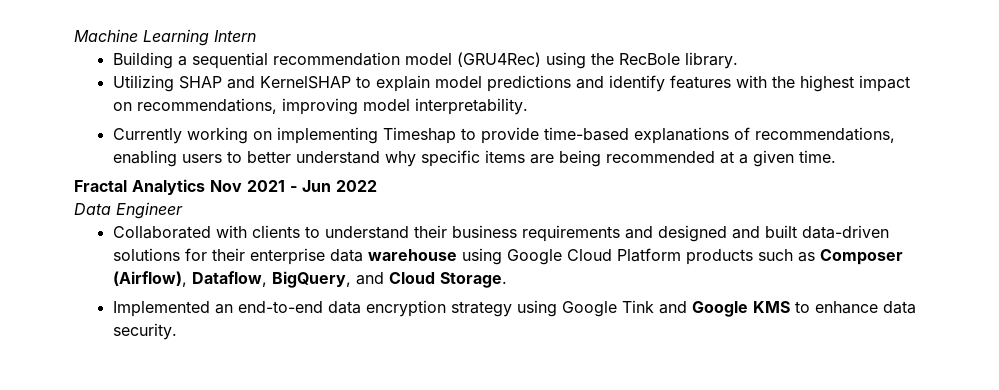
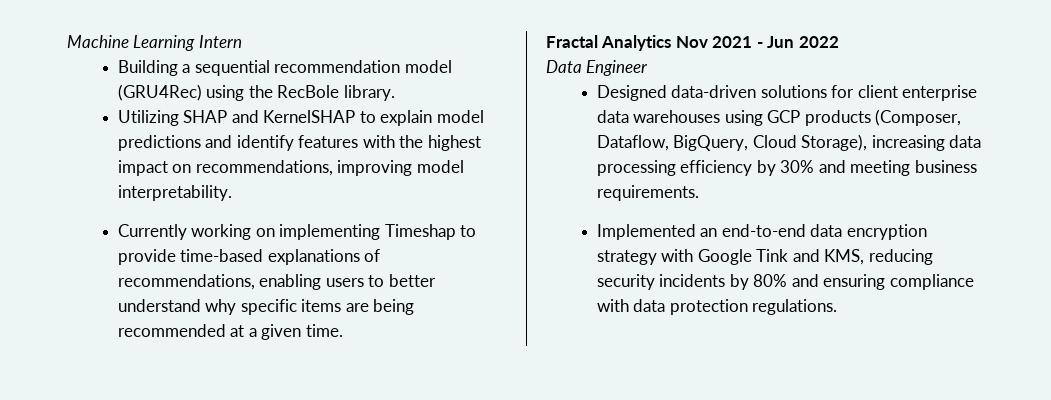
- Collaborated with clients to understand their business requirements and designed and built data-driven solutions for their enterprise data warehouse using Google Cloud Platform products such as Composer (Airflow), Dataflow, BigQuery, and Cloud Storage.
+ Designed data-driven solutions for client enterprise data warehouses using GCP products (Composer, Dataflow, BigQuery, Cloud Storage), increasing data processing efficiency by 30% and meeting business requirements.
- Implemented an end-to-end data encryption strategy using Google Tink and Google KMS to enhance data security.
+ Implemented an end-to-end data encryption strategy with Google Tink and KMS, reducing security incidents by 80% and ensuring compliance with data protection regulations.

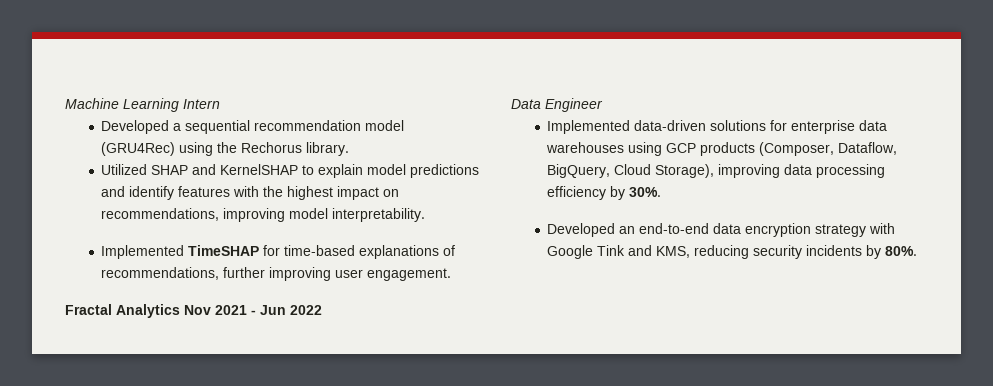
- Building a sequential recommendation model (GRU4Rec) using the RecBole library.
+ Developed a sequential recommendation model (GRU4Rec) using the Rechorus library.
- Utilizing SHAP and KernelSHAP to explain model predictions and identify features with the highest impact on recommendations, improving model interpretability.
+ Utilized SHAP and KernelSHAP to explain model predictions and identify features with the highest impact on recommendations, improving model interpretability.
- Currently working on implementing Timeshap to provide time-based explanations of recommendations, enabling users to better understand why specific items are being recommended at a given time.
+ Implemented TimeSHAP for time-based explanations of recommendations, further improving user engagement.
- Designed data-driven solutions for client enterprise data warehouses using GCP products (Composer, Dataflow, BigQuery, Cloud Storage), increasing data processing efficiency by 30% and meeting business requirements.
- Implemented an end-to-end data encryption strategy with Google Tink and KMS, reducing security incidents by 80% and ensuring compliance with data protection regulations.
+ Implemented data-driven solutions for enterprise data warehouses using GCP products (Composer, Dataflow, BigQuery, Cloud Storage), improving data processing efficiency by 30%.
+ Developed an end-to-end data encryption strategy with Google Tink and KMS, reducing security incidents by 80%.

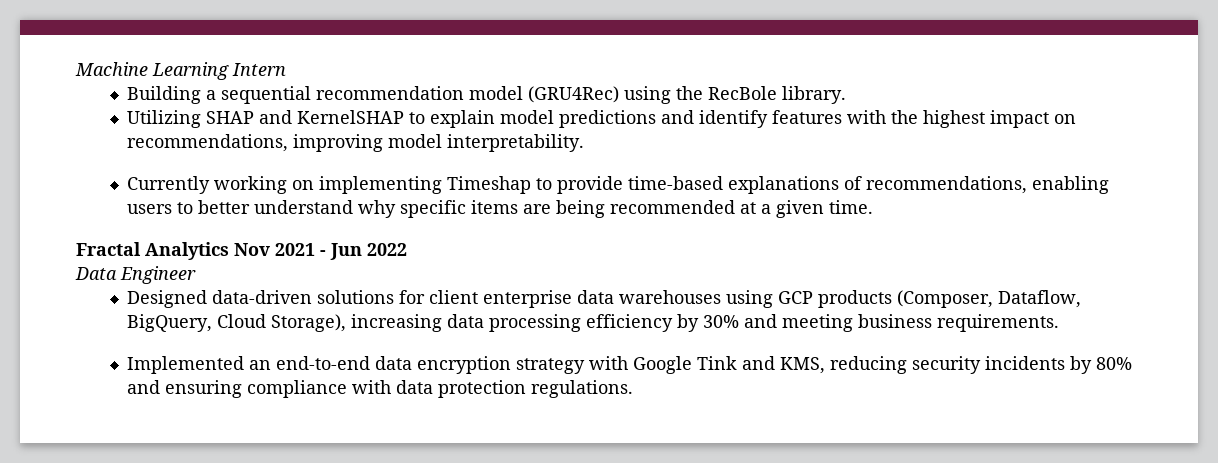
- Developed a sequential recommendation model (GRU4Rec) using the Rechorus library.
+ Building a sequential recommendation model (GRU4Rec) using the RecBole library.
- Utilized SHAP and KernelSHAP to explain model predictions and identify features with the highest impact on recommendations, improving model interpretability.
+ Utilizing SHAP and KernelSHAP to explain model predictions and identify features with the highest impact on recommendations, improving model interpretability.
- Implemented TimeSHAP for time-based explanations of recommendations, further improving user engagement.
+ Currently working on implementing Timeshap to provide time-based explanations of recommendations, enabling users to better understand why specific items are being recommended at a given time.
- Implemented data-driven solutions for enterprise data warehouses using GCP products (Composer, Dataflow, BigQuery, Cloud Storage), improving data processing efficiency by 30%.
- Developed an end-to-end data encryption strategy with Google Tink and KMS, reducing security incidents by 80%.
+ Designed data-driven solutions for client enterprise data warehouses using GCP products (Composer, Dataflow, BigQuery, Cloud Storage), increasing data processing efficiency by 30% and meeting business requirements.
+ Implemented an end-to-end data encryption strategy with Google Tink and KMS, reducing security incidents by 80% and ensuring compliance with data protection regulations.

